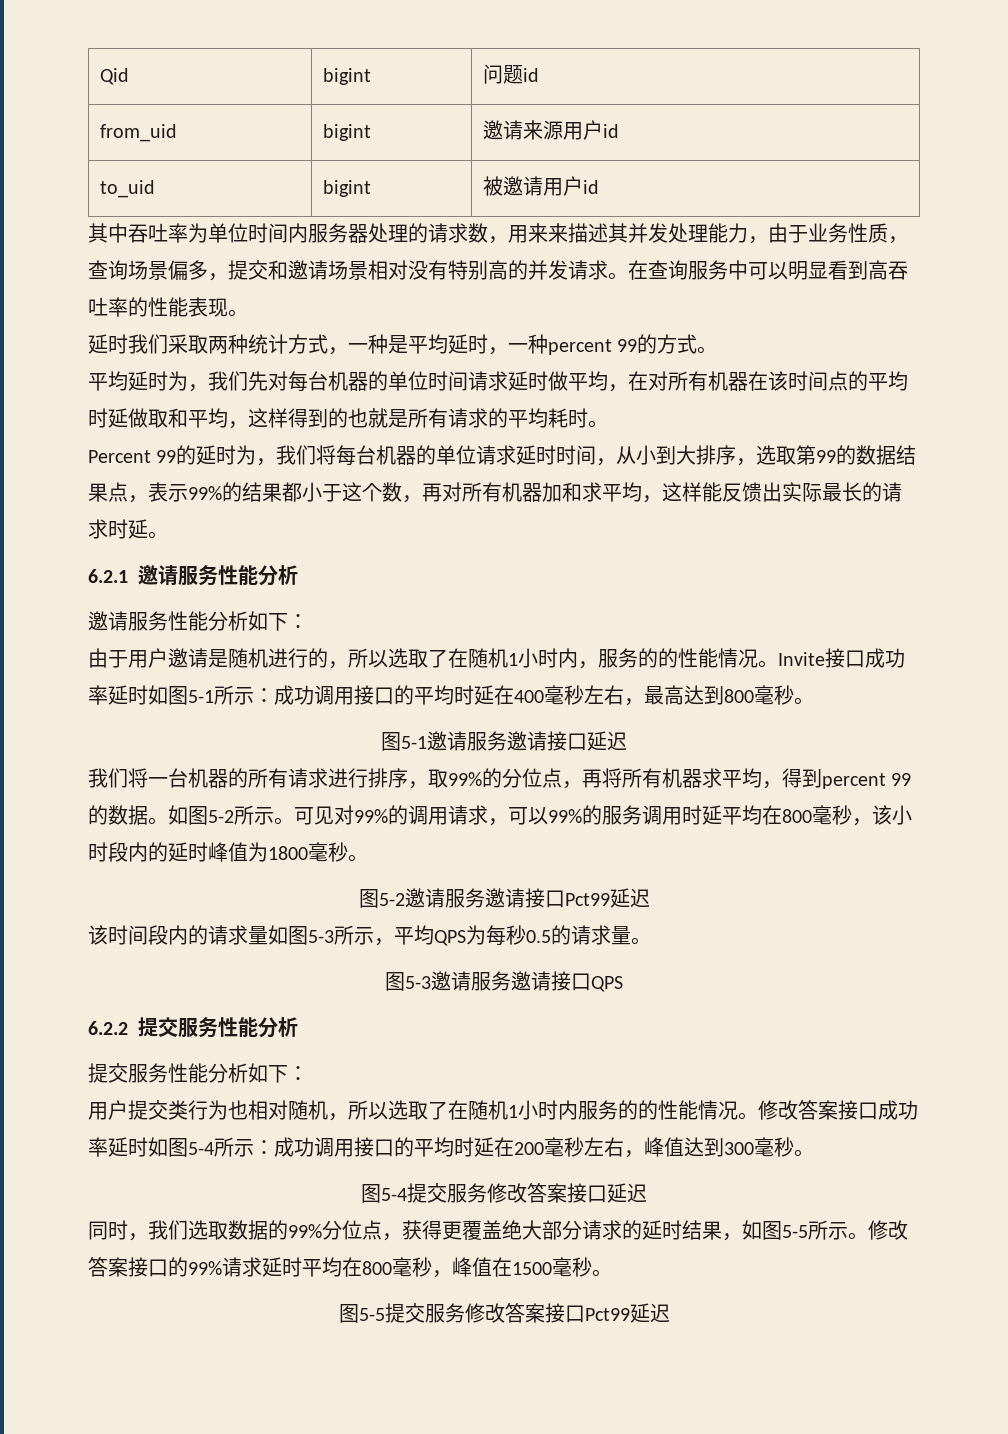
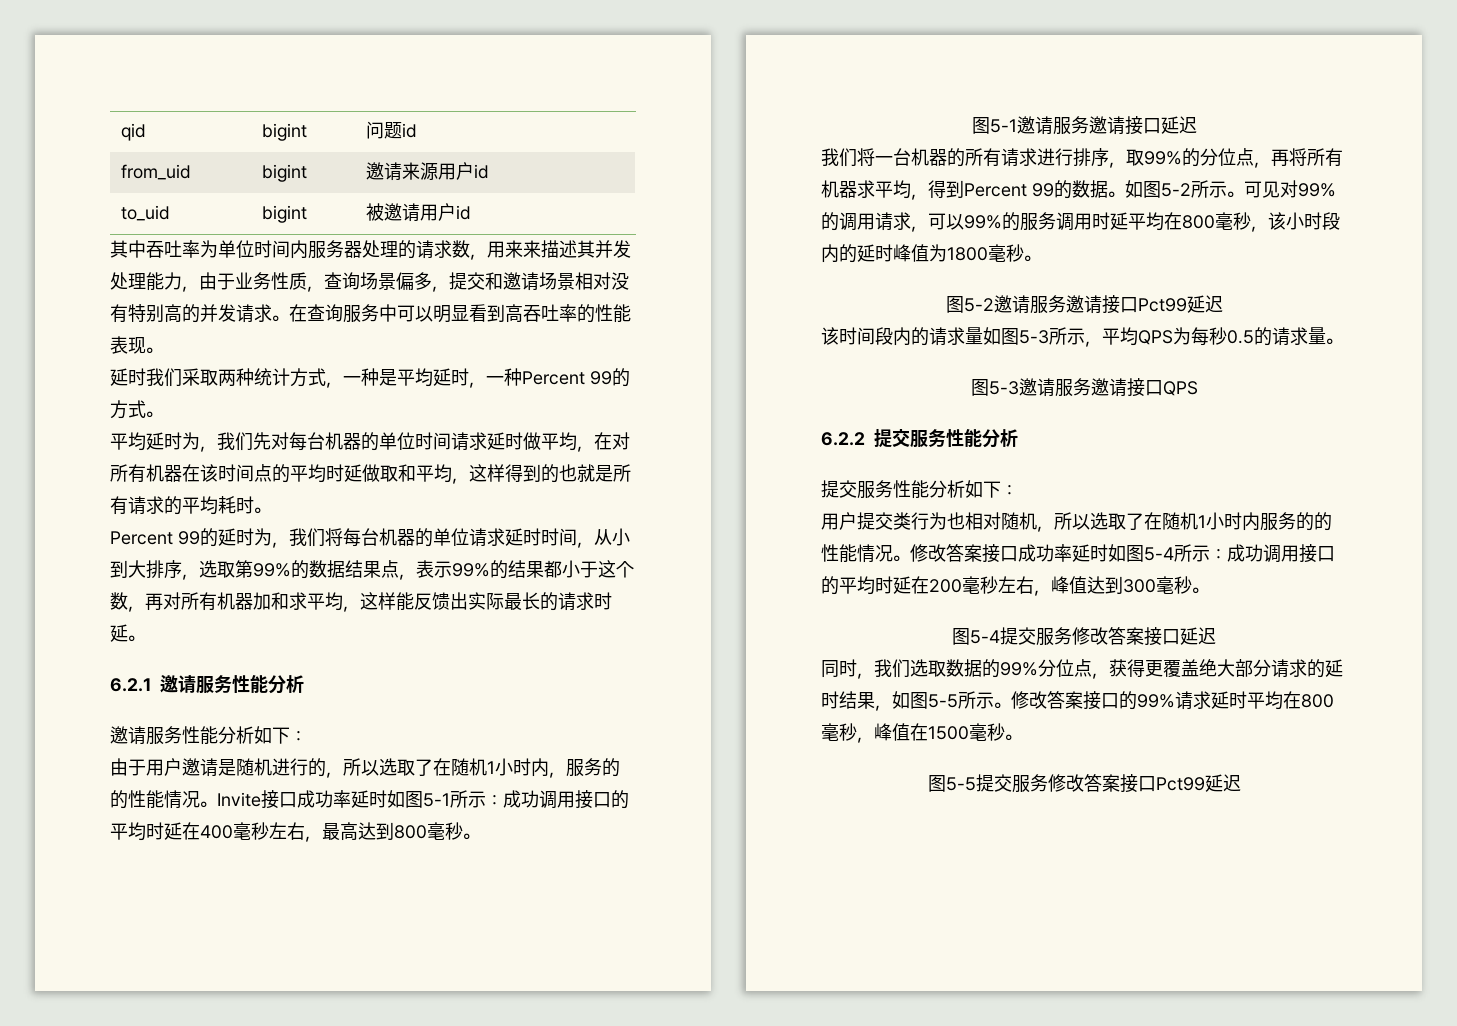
- Qid | bigint | 问题id
+ qid | bigint | 问题id
- 延时我们采取两种统计方式，一种是平均延时，一种percent 99的方式。
+ 延时我们采取两种统计方式，一种是平均延时，一种Percent 99的方式。
- Percent 99的延时为，我们将每台机器的单位请求延时时间，从小到大排序，选取第99的数据结果点，表示99%的结果都小于这个数，再对所有机器加和求平均，这样能反馈出实际最长的请求时延。
+ Percent 99的延时为，我们将每台机器的单位请求延时时间，从小到大排序，选取第99%的数据结果点，表示99%的结果都小于这个数，再对所有机器加和求平均，这样能反馈出实际最长的请求时延。
- 我们将一台机器的所有请求进行排序，取99%的分位点，再将所有机器求平均，得到percent 99的数据。
+ 我们将一台机器的所有请求进行排序，取99%的分位点，再将所有机器求平均，得到Percent 99的数据。

